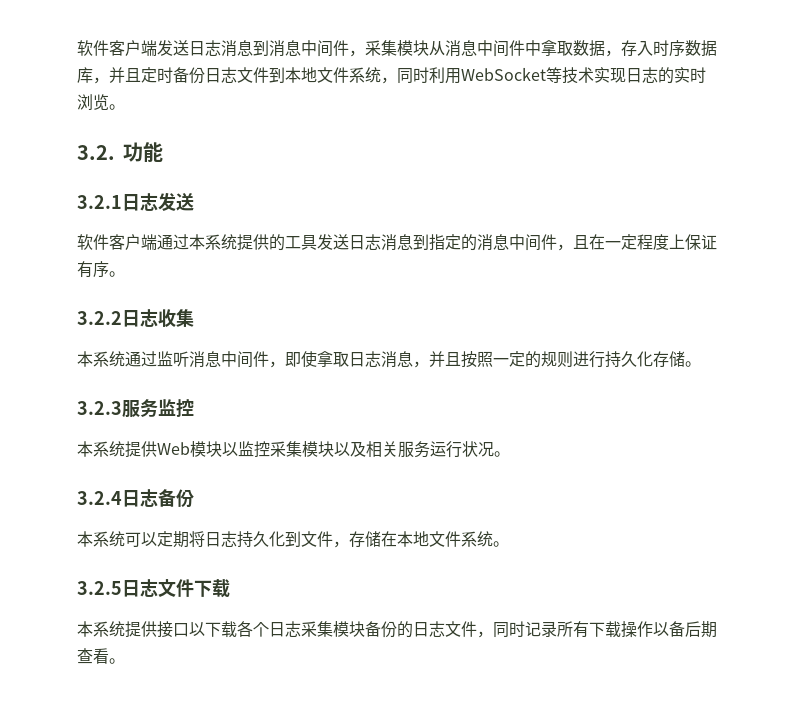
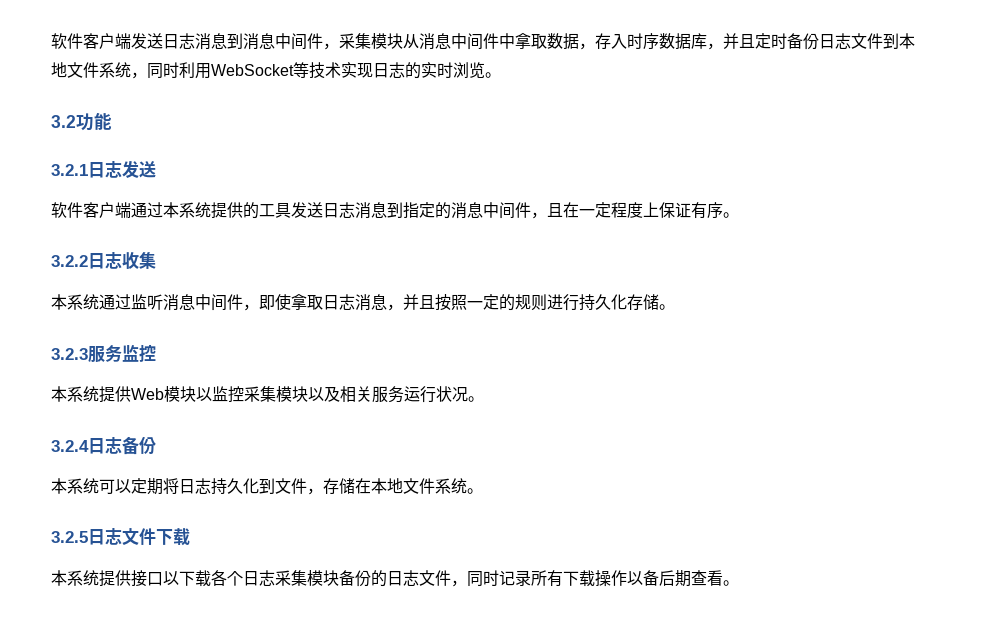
- 3.2.功能
+ 3.2功能

